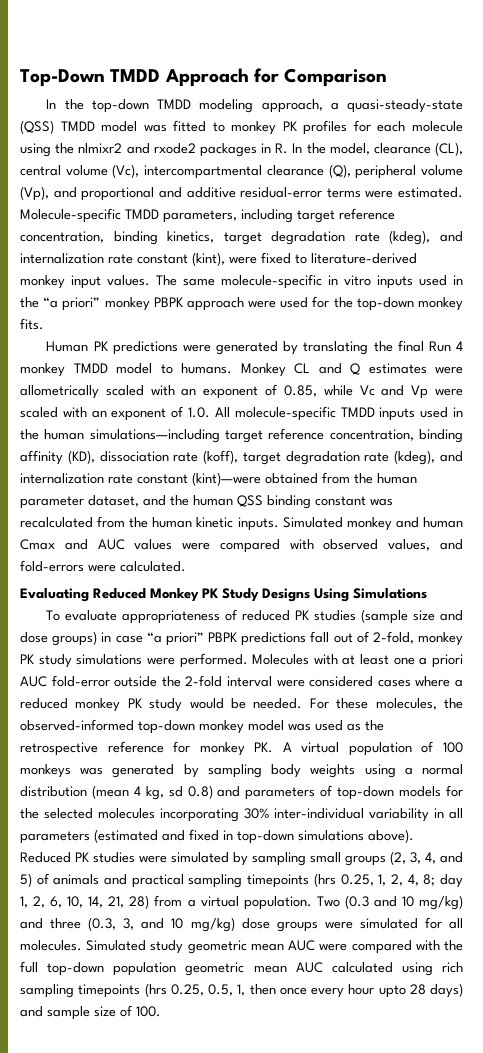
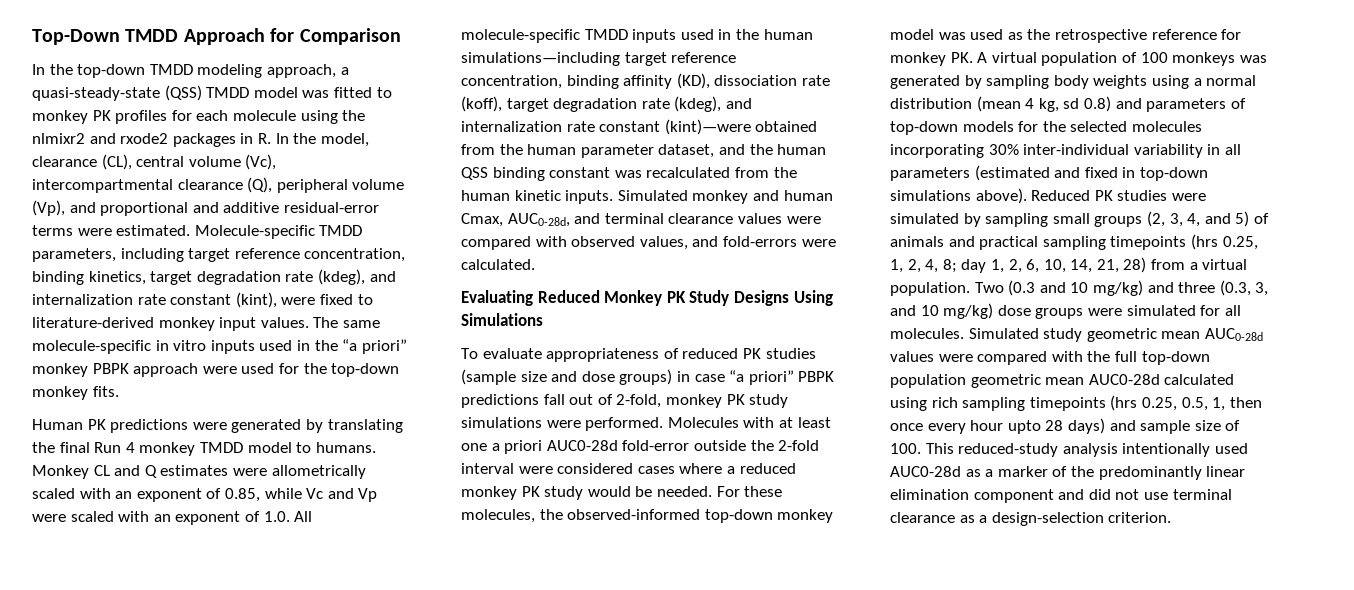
- Simulated monkey and human Cmax and AUC values were compared with observed values, and fold-errors were calculated.
+ Simulated monkey and human Cmax, AUC0-28d, and terminal clearance values were compared with observed values, and fold-errors were calculated.
- Molecules with at least one a priori AUC fold-error outside the 2-fold interval were considered cases where a reduced monkey PK study would be needed.
+ Molecules with at least one a priori AUC0-28d fold-error outside the 2-fold interval were considered cases where a reduced monkey PK study would be needed.
- Simulated study geometric mean AUC were compared with the full top-down population geometric mean AUC calculated using rich sampling timepoints (hrs 0.25, 0.5, 1, then once every hour upto 28 days) and sample size of 100.
+ Simulated study geometric mean AUC0-28d values were compared with the full top-down population geometric mean AUC0-28d calculated using rich sampling timepoints (hrs 0.25, 0.5, 1, then once every hour upto 28 days) and sample size of 100. This reduced-study analysis intentionally used AUC0-28d as a marker of the predominantly linear elimination component and did not use terminal clearance as a design-selection criterion.

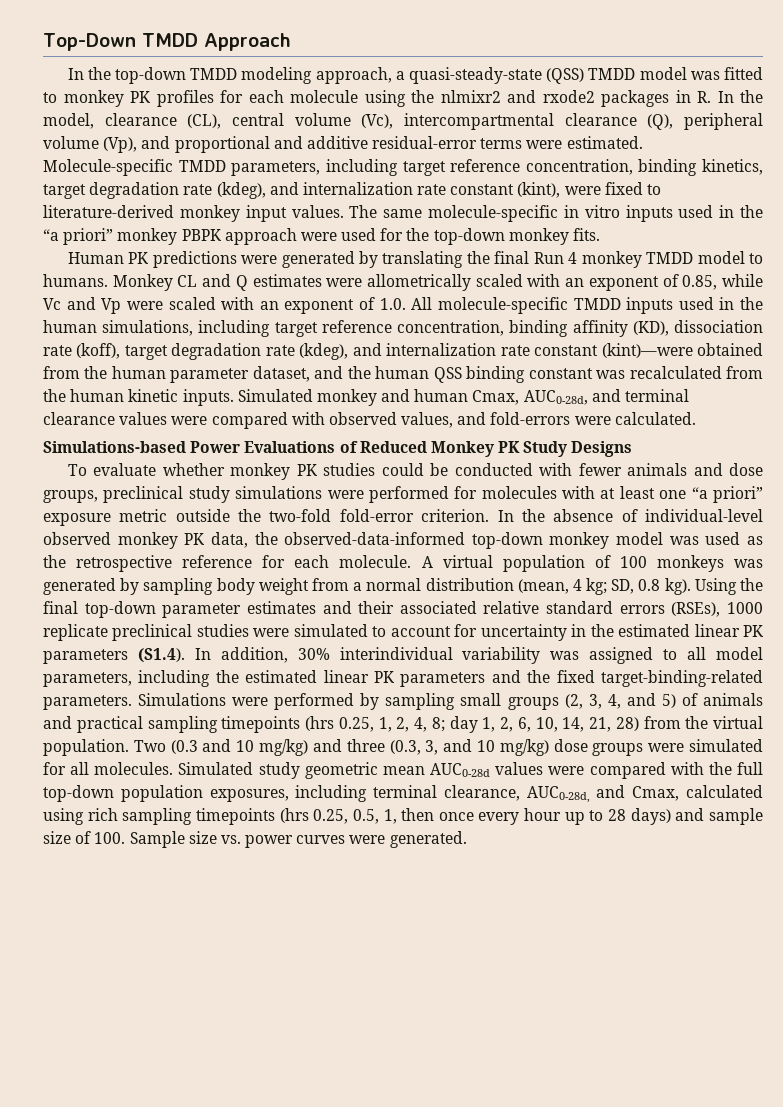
- Top-Down TMDD Approach for Comparison
+ Top-Down TMDD Approach
- Monkey CL and Q estimates were allometrically scaled with an exponent of 0.85, while Vc and Vp were scaled with an exponent of 1.0. All molecule-specific TMDD inputs used in the human simulations—including target reference concentration, binding affinity (KD), dissociation rate (koff), target degradation rate (kdeg), and internalization rate constant (kint)—were obtained from the human parameter dataset, and the human QSS binding constant was recalculated from the human kinetic inputs.
+ Monkey CL and Q estimates were allometrically scaled with an exponent of 0.85, while Vc and Vp were scaled with an exponent of 1.0. All molecule-specific TMDD inputs used in the human simulations, including target reference concentration, binding affinity (KD), dissociation rate (koff), target degradation rate (kdeg), and internalization rate constant (kint)—were obtained from the human parameter dataset, and the human QSS binding constant was recalculated from the human kinetic inputs.
- Evaluating Reduced Monkey PK Study Designs Using Simulations
+ Simulations-based Power Evaluations of Reduced Monkey PK Study Designs
- To evaluate appropriateness of reduced PK studies (sample size and dose groups) in case “a priori” PBPK predictions fall out of 2-fold, monkey PK study simulations were performed. Molecules with at least one a priori AUC0-28d fold-error outside the 2-fold interval were considered cases where a reduced monkey PK study would be needed. For these molecules, the observed-informed top-down monkey model was used as the retrospective reference for monkey PK. A virtual population of 100 monkeys was generated by sampling body weights using a normal distribution (mean 4 kg, sd 0.8) and parameters of top-down models for the selected molecules incorporating 30% inter-individual variability in all parameters (estimated and fixed in top-down simulations above). Reduced PK studies were simulated by sampling small groups (2, 3, 4, and 5) of animals and practical sampling timepoints (hrs 0.25, 1, 2, 4, 8; day 1, 2, 6, 10, 14, 21, 28) from a virtual population.
+ To evaluate whether monkey PK studies could be conducted with fewer animals and dose groups, preclinical study simulations were performed for molecules with at least one “a priori” exposure metric outside the two-fold fold-error criterion. In the absence of individual-level observed monkey PK data, the observed-data-informed top-down monkey model was used as the retrospective reference for each molecule. A virtual population of 100 monkeys was generated by sampling body weight from a normal distribution (mean, 4 kg; SD, 0.8 kg). Using the final top-down parameter estimates and their associated relative standard errors (RSEs), 1000 replicate preclinical studies were simulated to account for uncertainty in the estimated linear PK parameters (S1.4). In addition, 30% interindividual variability was assigned to all model parameters, including the estimated linear PK parameters and the fixed target-binding-related parameters. Simulations were performed by sampling small groups (2, 3, 4, and 5) of animals and practical sampling timepoints (hrs 0.25, 1, 2, 4, 8; day 1, 2, 6, 10, 14, 21, 28) from the virtual population.
- Simulated study geometric mean AUC0-28d values were compared with the full top-down population geometric mean AUC0-28d calculated using rich sampling timepoints (hrs 0.25, 0.5, 1, then once every hour upto 28 days) and sample size of 100. This reduced-study analysis intentionally used AUC0-28d as a marker of the predominantly linear elimination component and did not use terminal clearance as a design-selection criterion.
+ Simulated study geometric mean AUC0-28d values were compared with the full top-down population exposures, including terminal clearance, AUC0-28d, and Cmax, calculated using rich sampling timepoints (hrs 0.25, 0.5, 1, then once every hour up to 28 days) and sample size of 100. Sample size vs. power curves were generated.

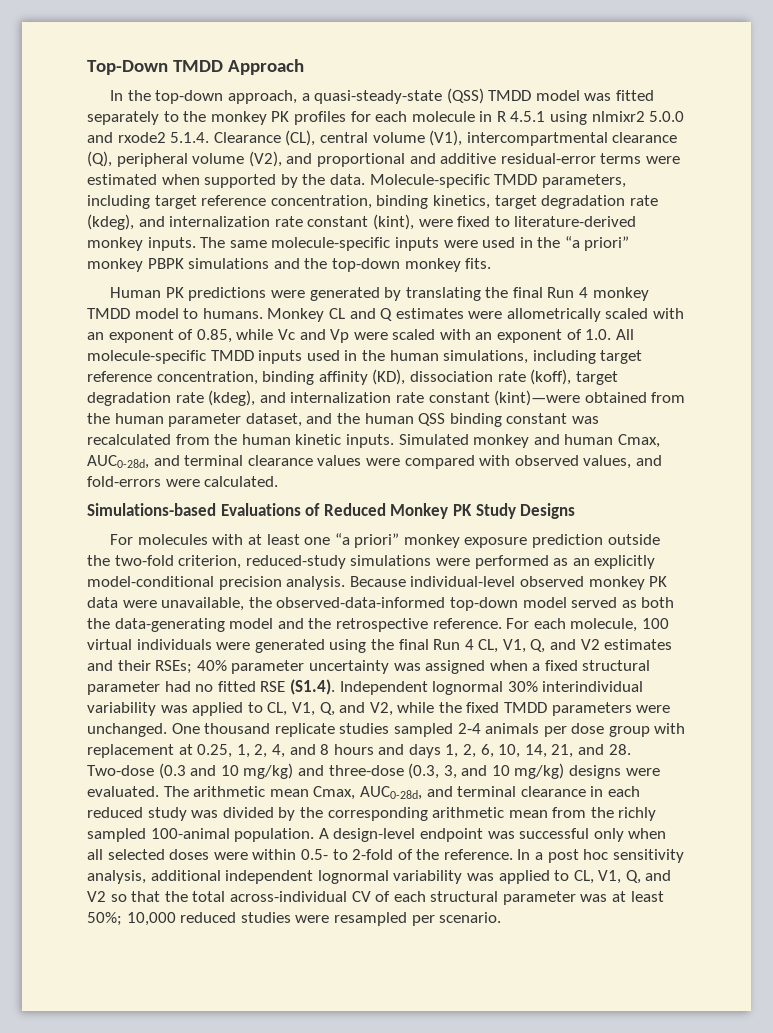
- In the top-down TMDD modeling approach, a quasi-steady-state (QSS) TMDD model was fitted to monkey PK profiles for each molecule using the nlmixr2 and rxode2 packages in R. In the model, clearance (CL), central volume (Vc), intercompartmental clearance (Q), peripheral volume (Vp), and proportional and additive residual-error terms were estimated.
+ In the top-down approach, a quasi-steady-state (QSS) TMDD model was fitted separately to the monkey PK profiles for each molecule in R 4.5.1 using nlmixr2 5.0.0 and rxode2 5.1.4. Clearance (CL), central volume (V1), intercompartmental clearance (Q), peripheral volume (V2), and proportional and additive residual-error terms were estimated when supported by the data.
- Molecule-specific TMDD parameters, including target reference concentration, binding kinetics, target degradation rate (kdeg), and internalization rate constant (kint), were fixed to literature-derived monkey input values.
+ Molecule-specific TMDD parameters, including target reference concentration, binding kinetics, target degradation rate (kdeg), and internalization rate constant (kint), were fixed to literature-derived monkey inputs.
- The same molecule-specific in vitro inputs used in the “a priori” monkey PBPK approach were used for the top-down monkey fits.
+ The same molecule-specific inputs were used in the “a priori” monkey PBPK simulations and the top-down monkey fits.
- Simulations-based Power Evaluations of Reduced Monkey PK Study Designs
+ Simulations-based Evaluations of Reduced Monkey PK Study Designs
- To evaluate whether monkey PK studies could be conducted with fewer animals and dose groups, preclinical study simulations were performed for molecules with at least one “a priori” exposure metric outside the two-fold fold-error criterion. In the absence of individual-level observed monkey PK data, the observed-data-informed top-down monkey model was used as the retrospective reference for each molecule. A virtual population of 100 monkeys was generated by sampling body weight from a normal distribution (mean, 4 kg; SD, 0.8 kg). Using the final top-down parameter estimates and their associated relative standard errors (RSEs), 1000 replicate preclinical studies were simulated to account for uncertainty in the estimated linear PK parameters (S1.4). In addition, 30% interindividual variability was assigned to all model parameters, including the estimated linear PK parameters and the fixed target-binding-related parameters. Simulations were performed by sampling small groups (2, 3, 4, and 5) of animals and practical sampling timepoints (hrs 0.25, 1, 2, 4, 8; day 1, 2, 6, 10, 14, 21, 28) from the virtual population. Two (0.3 and 10 mg/kg) and three (0.3, 3, and 10 mg/kg) dose groups were simulated for all molecules. Simulated study geometric mean AUC0-28d values were compared with the full top-down population exposures, including terminal clearance, AUC0-28d, and Cmax, calculated using rich sampling timepoints (hrs 0.25, 0.5, 1, then once every hour up to 28 days) and sample size of 100. Sample size vs. power curves were generated.
+ For molecules with at least one “a priori” monkey exposure prediction outside the two-fold criterion, reduced-study simulations were performed as an explicitly model-conditional precision analysis. Because individual-level observed monkey PK data were unavailable, the observed-data-informed top-down model served as both the data-generating model and the retrospective reference. For each molecule, 100 virtual individuals were generated using the final Run 4 CL, V1, Q, and V2 estimates and their RSEs; 40% parameter uncertainty was assigned when a fixed structural parameter had no fitted RSE (S1.4). Independent lognormal 30% interindividual variability was applied to CL, V1, Q, and V2, while the fixed TMDD parameters were unchanged. One thousand replicate studies sampled 2-4 animals per dose group with replacement at 0.25, 1, 2, 4, and 8 hours and days 1, 2, 6, 10, 14, 21, and 28. Two-dose (0.3 and 10 mg/kg) and three-dose (0.3, 3, and 10 mg/kg) designs were evaluated. The arithmetic mean Cmax, AUC0-28d, and terminal clearance in each reduced study was divided by the corresponding arithmetic mean from the richly sampled 100-animal population. A design-level endpoint was successful only when all selected doses were within 0.5- to 2-fold of the reference. In a post hoc sensitivity analysis, additional independent lognormal variability was applied to CL, V1, Q, and V2 so that the total across-individual CV of each structural parameter was at least 50%; 10,000 reduced studies were resampled per scenario.

